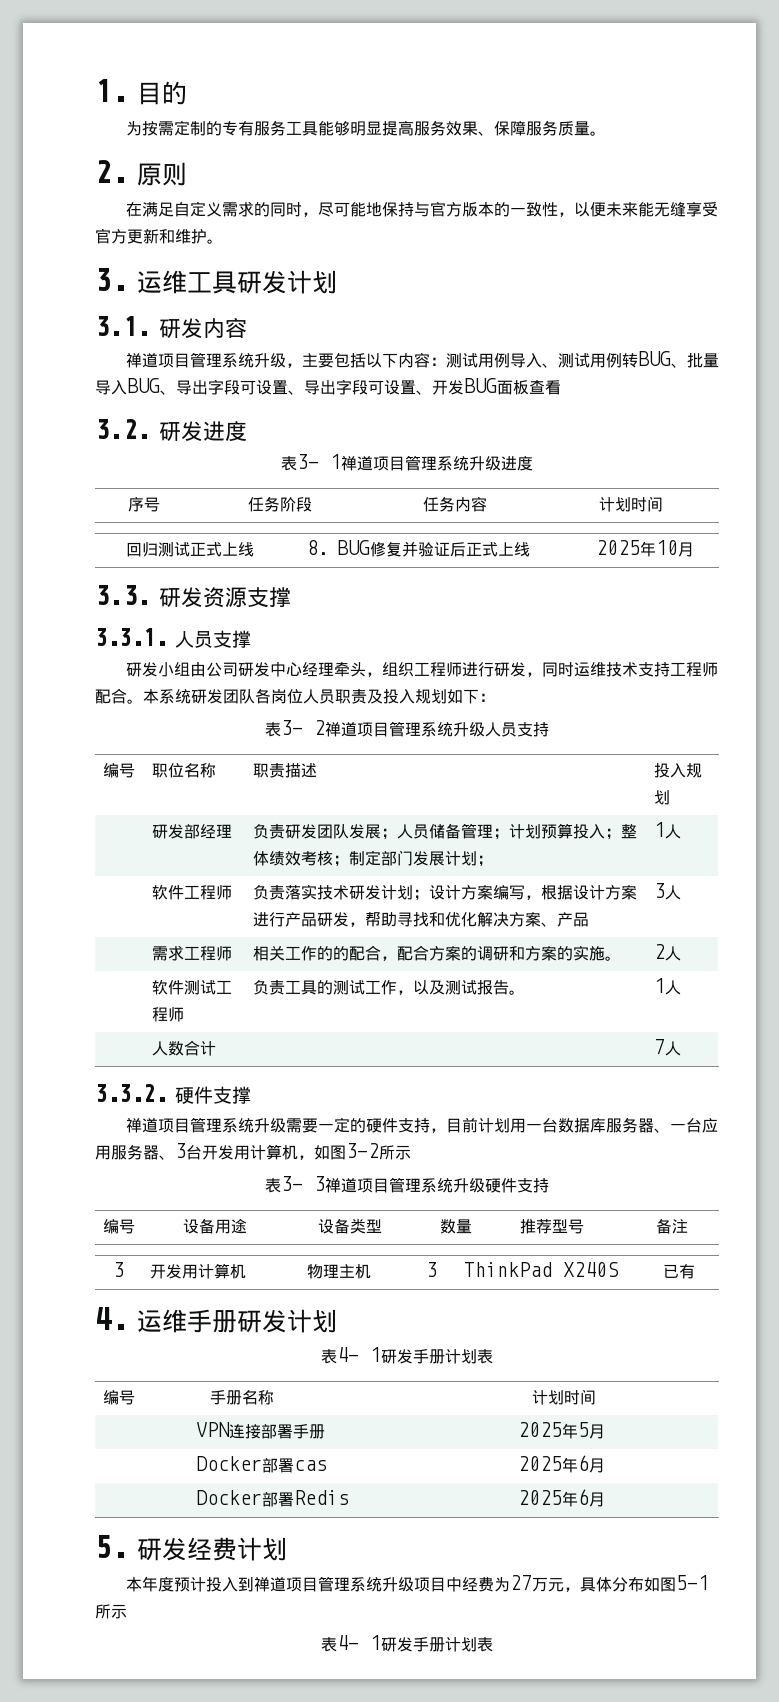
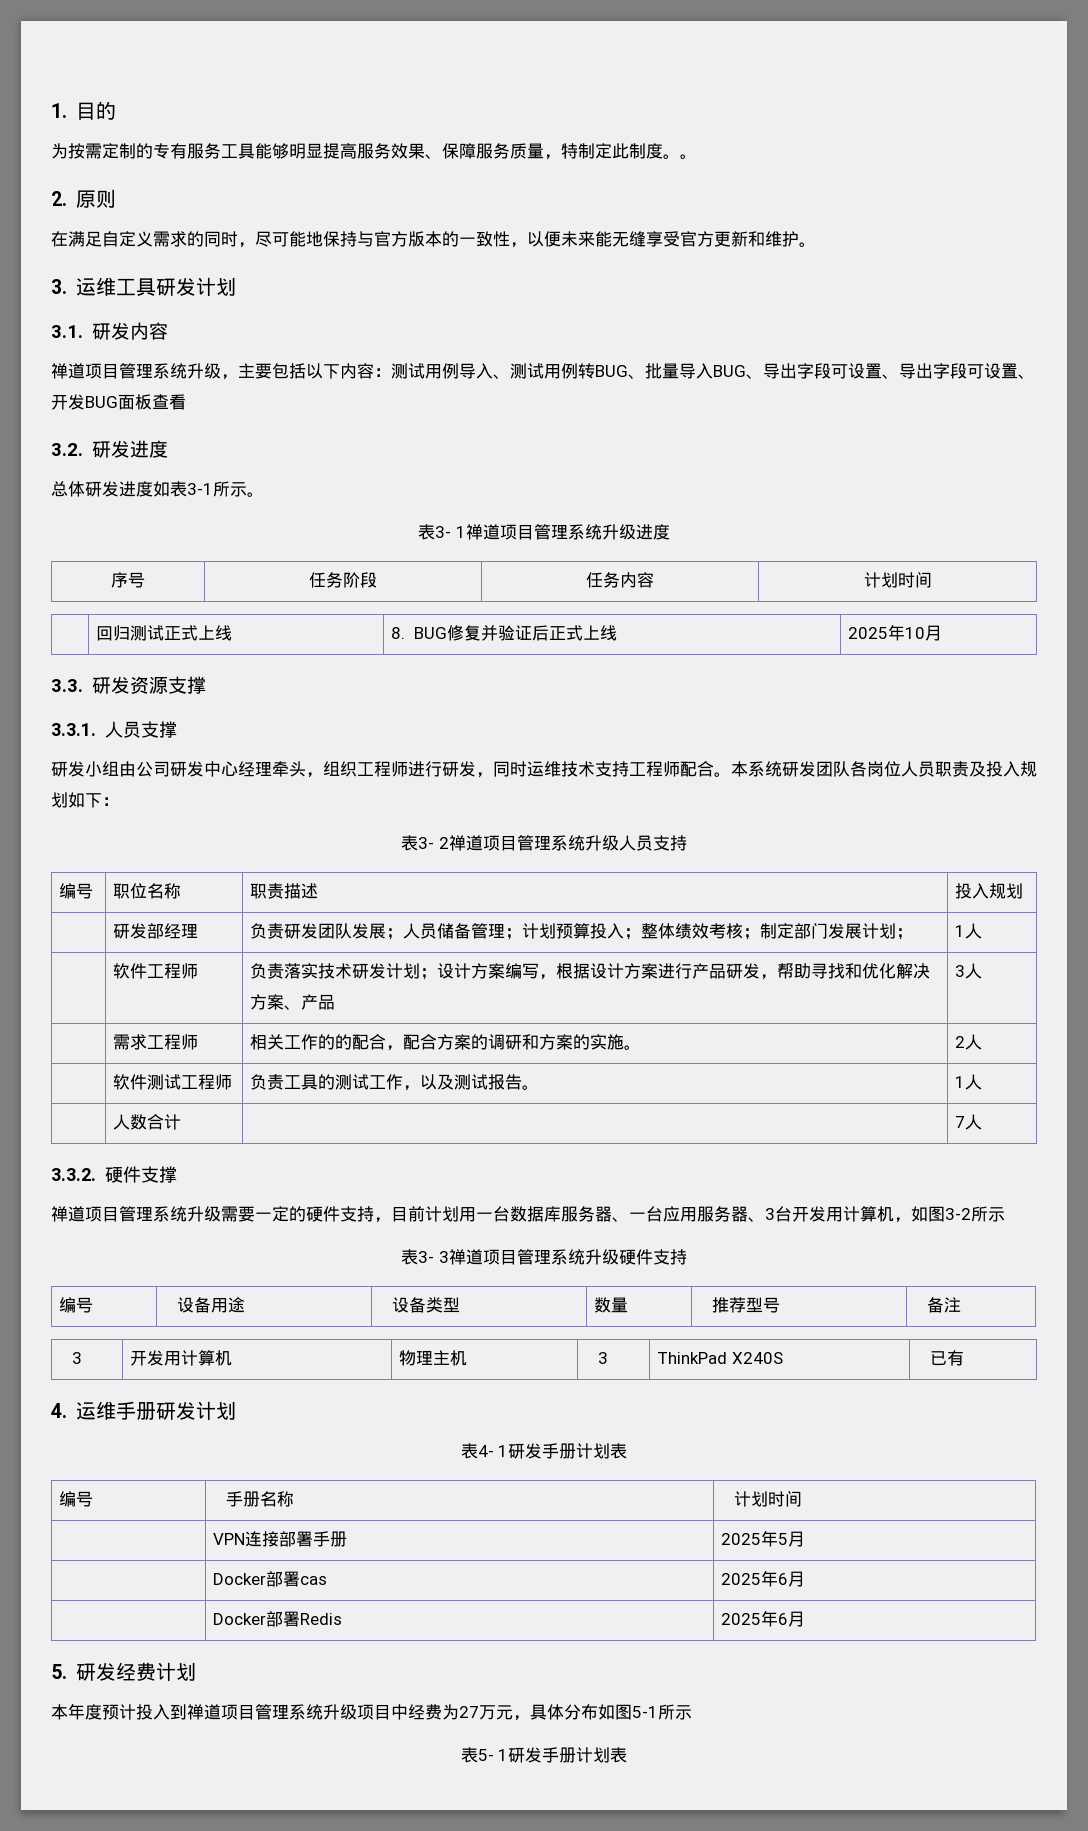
- 为按需定制的专有服务工具能够明显提高服务效果、保障服务质量。
+ 为按需定制的专有服务工具能够明显提高服务效果、保障服务质量，特制定此制度。。
+ 总体研发进度如表3-1所示。
  本年度预计投入到禅道项目管理系统升级项目中经费为27万元，具体分布如图5-1所示
- 表4- 1研发手册计划表
+ 表5- 1研发手册计划表

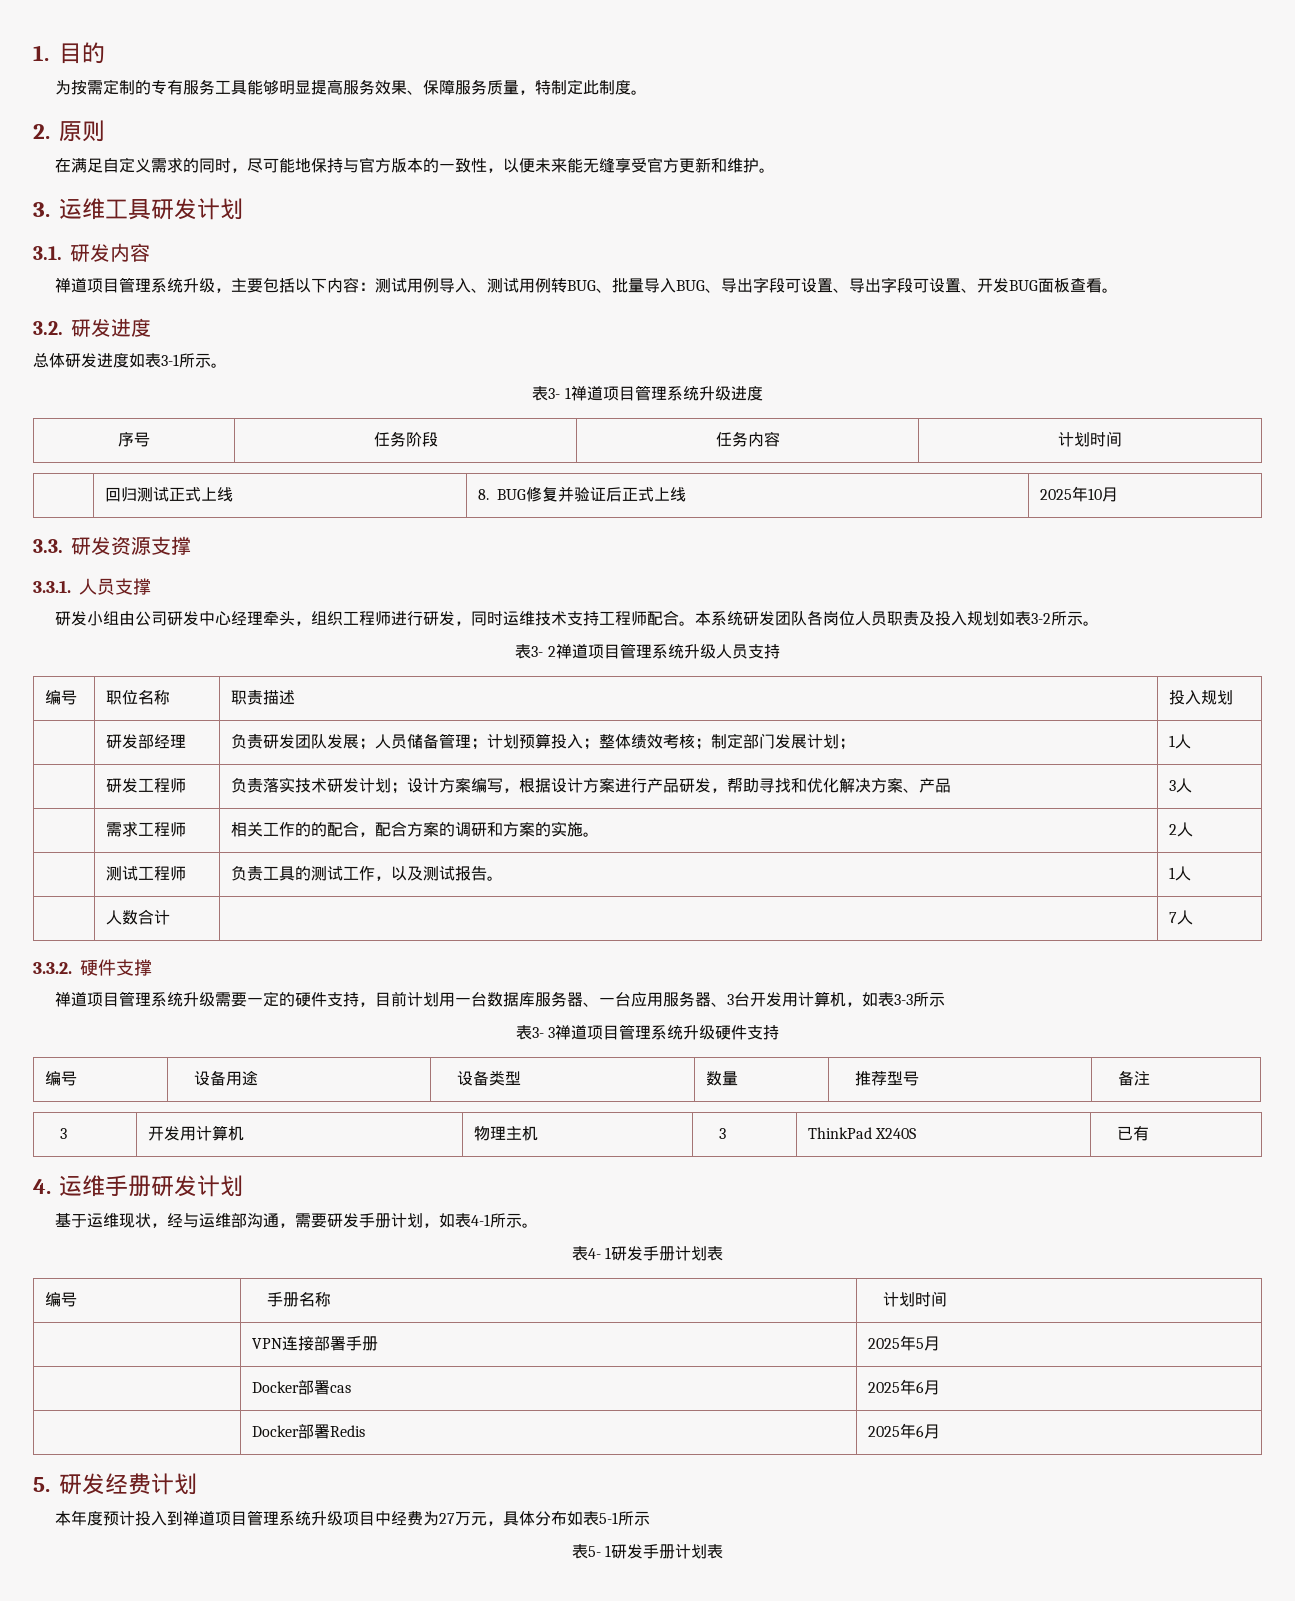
- 为按需定制的专有服务工具能够明显提高服务效果、保障服务质量，特制定此制度。。
+ 为按需定制的专有服务工具能够明显提高服务效果、保障服务质量，特制定此制度。
- 禅道项目管理系统升级，主要包括以下内容：测试用例导入、测试用例转BUG、批量导入BUG、导出字段可设置、导出字段可设置、开发BUG面板查看
+ 禅道项目管理系统升级，主要包括以下内容：测试用例导入、测试用例转BUG、批量导入BUG、导出字段可设置、导出字段可设置、开发BUG面板查看。
- 本系统研发团队各岗位人员职责及投入规划如下：
+ 本系统研发团队各岗位人员职责及投入规划如表3-2所示。
- | 软件工程师 | 负责落实技术研发计划；设计方案编写，根据设计方案进行产品研发，帮助寻找和优化解决方案、产品 | 3人
+ | 研发工程师 | 负责落实技术研发计划；设计方案编写，根据设计方案进行产品研发，帮助寻找和优化解决方案、产品 | 3人
- | 软件测试工程师 | 负责工具的测试工作，以及测试报告。 | 1人
+ | 测试工程师 | 负责工具的测试工作，以及测试报告。 | 1人
- 禅道项目管理系统升级需要一定的硬件支持，目前计划用一台数据库服务器、一台应用服务器、3台开发用计算机，如图3-2所示
+ 禅道项目管理系统升级需要一定的硬件支持，目前计划用一台数据库服务器、一台应用服务器、3台开发用计算机，如表3-3所示
+ 基于运维现状，经与运维部沟通，需要研发手册计划，如表4-1所示。
- 本年度预计投入到禅道项目管理系统升级项目中经费为27万元，具体分布如图5-1所示
+ 本年度预计投入到禅道项目管理系统升级项目中经费为27万元，具体分布如表5-1所示

